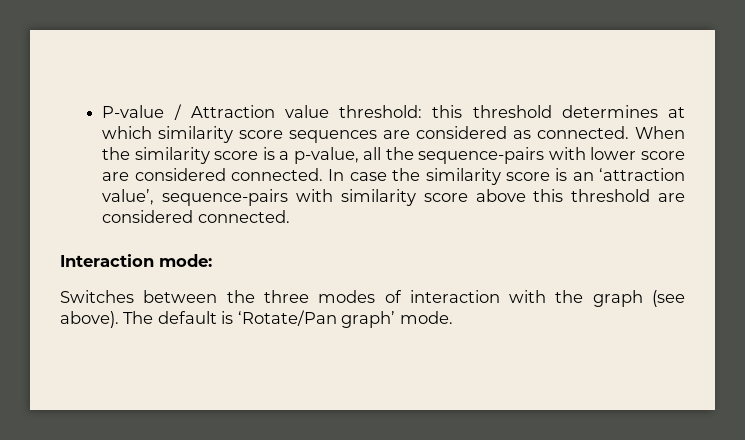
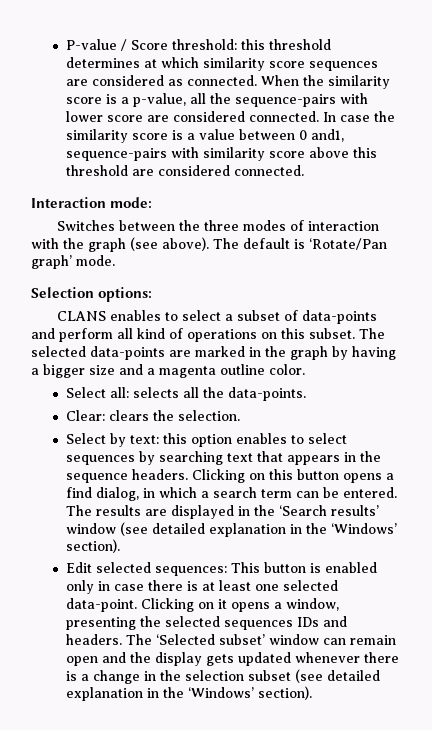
- P-value / Attraction value threshold: this threshold determines at which similarity score sequences are considered as connected.
+ P-value / Score threshold: this threshold determines at which similarity score sequences are considered as connected.
- In case the similarity score is an ‘attraction value’, sequence-pairs with similarity score above this threshold are considered connected.
+ In case the similarity score is a value between 0 and1, sequence-pairs with similarity score above this threshold are considered connected.
+ Selection options:
+ CLANS enables to select a subset of data-points and perform all kind of operations on this subset. The selected data-points are marked in the graph by having a bigger size and a magenta outline color.
+ Select all: selects all the data-points.
+ Clear: clears the selection.
+ Select by text: this option enables to select sequences by searching text that appears in the sequence headers. Clicking on this button opens a find dialog, in which a search term can be entered. The results are displayed in the ‘Search results’ window (see detailed explanation in the ‘Windows’ section).
+ Edit selected sequences: This button is enabled only in case there is at least one selected data-point. Clicking on it opens a window, presenting the selected sequences IDs and headers. The ‘Selected subset’ window can remain open and the display gets updated whenever there is a change in the selection subset (see detailed explanation in the ‘Windows’ section).

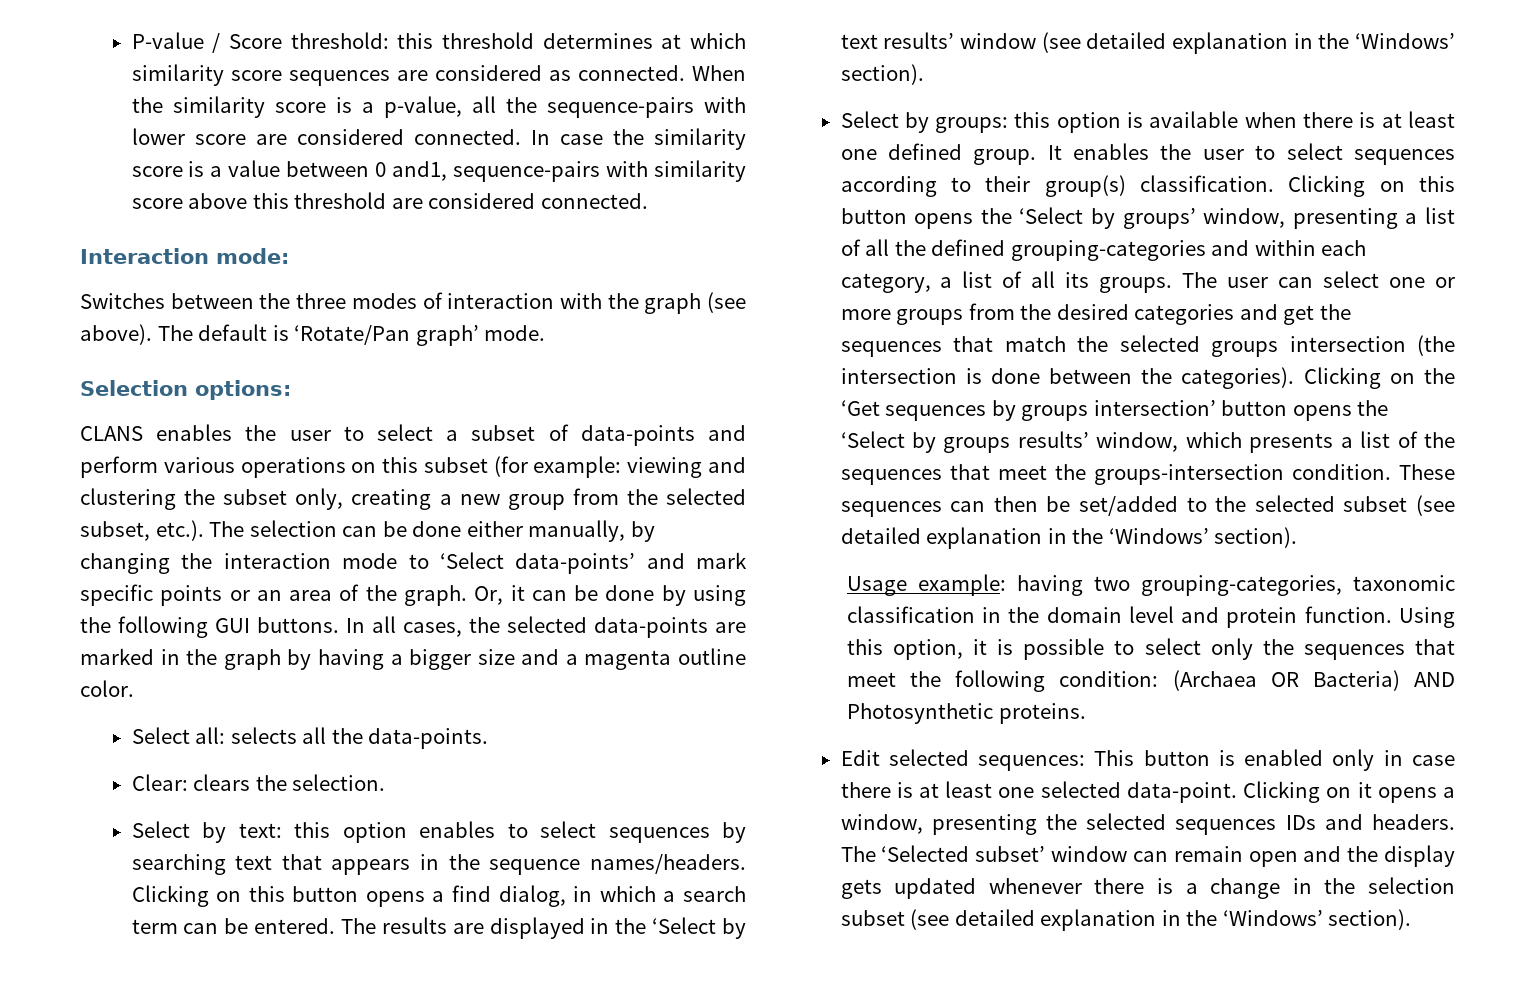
- CLANS enables to select a subset of data-points and perform all kind of operations on this subset. The selected data-points are marked in the graph by having a bigger size and a magenta outline color.
+ CLANS enables the user to select a subset of data-points and perform various operations on this subset (for example: viewing and clustering the subset only, creating a new group from the selected subset, etc.). The selection can be done either manually, by changing the interaction mode to ‘Select data-points’ and mark specific points or an area of the graph. Or, it can be done by using the following GUI buttons. In all cases, the selected data-points are marked in the graph by having a bigger size and a magenta outline color.
- Select by text: this option enables to select sequences by searching text that appears in the sequence headers.
+ Select by text: this option enables to select sequences by searching text that appears in the sequence names/headers.
- The results are displayed in the ‘Search results’ window (see detailed explanation in the ‘Windows’ section).
+ The results are displayed in the ‘Select by text results’ window (see detailed explanation in the ‘Windows’ section).
+ Select by groups: this option is available when there is at least one defined group. It enables the user to select sequences according to their group(s) classification. Clicking on this button opens the ‘Select by groups’ window, presenting a list of all the defined grouping-categories and within each category, a list of all its groups. The user can select one or more groups from the desired categories and get the sequences that match the selected groups intersection (the intersection is done between the categories). Clicking on the ‘Get sequences by groups intersection’ button opens the ‘Select by groups results’ window, which presents a list of the sequences that meet the groups-intersection condition. These sequences can then be set/added to the selected subset (see detailed explanation in the ‘Windows’ section).
+ Usage example: having two grouping-categories, taxonomic classification in the domain level and protein function. Using this option, it is possible to select only the sequences that meet the following condition: (Archaea OR Bacteria) AND Photosynthetic proteins.

